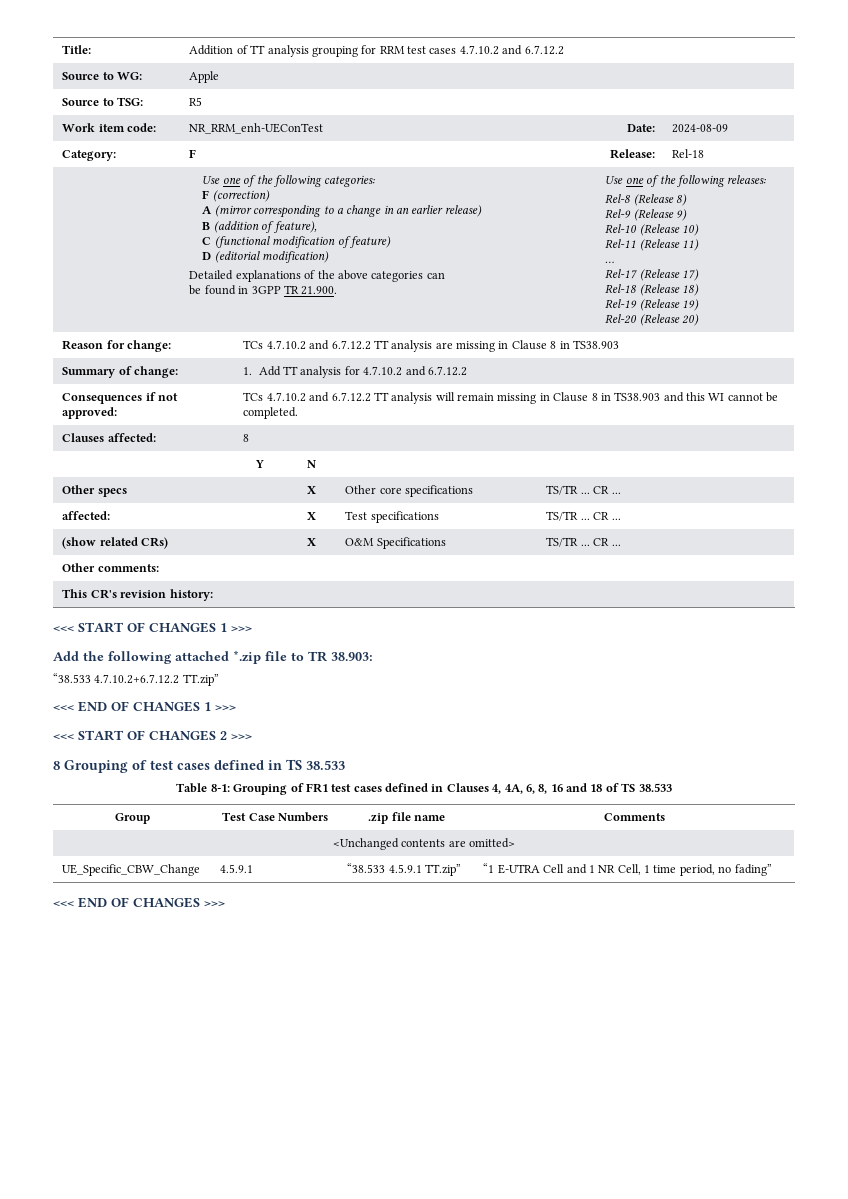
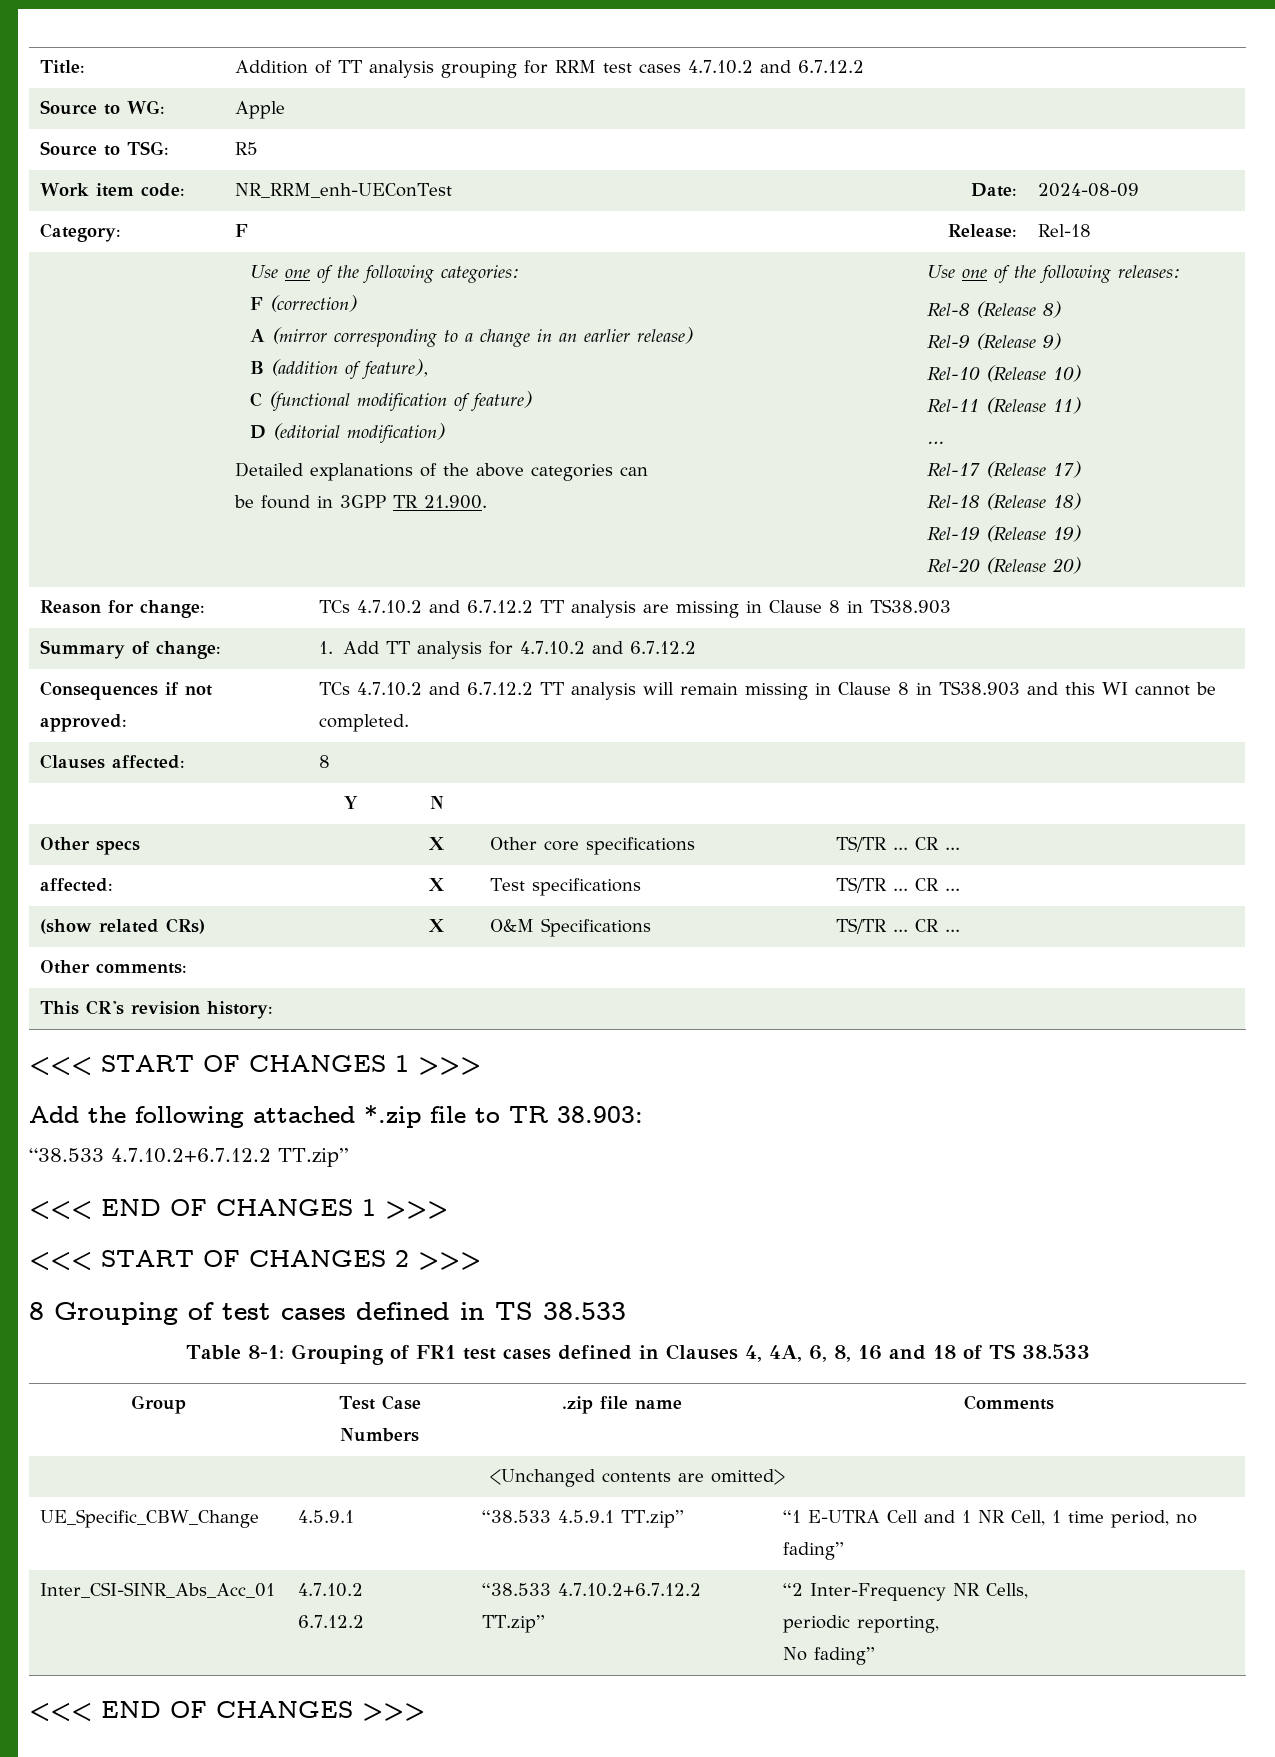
+ Inter_CSI-SINR_Abs_Acc_01 | 4.7.10.2
+ 6.7.12.2 | “38.533 4.7.10.2+6.7.12.2 TT.zip” | “2 Inter-Frequency NR Cells,
+ periodic reporting,
+ No fading”

